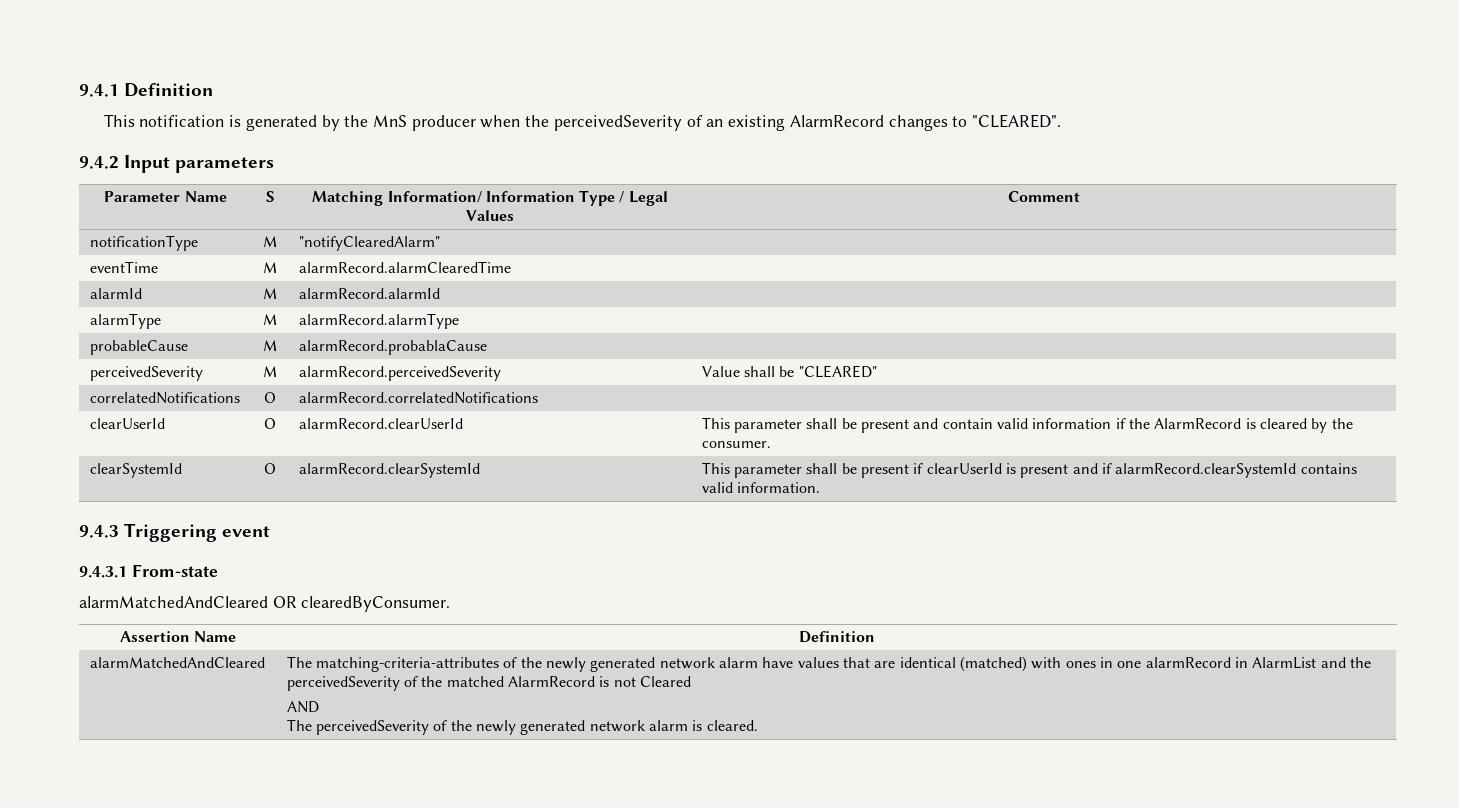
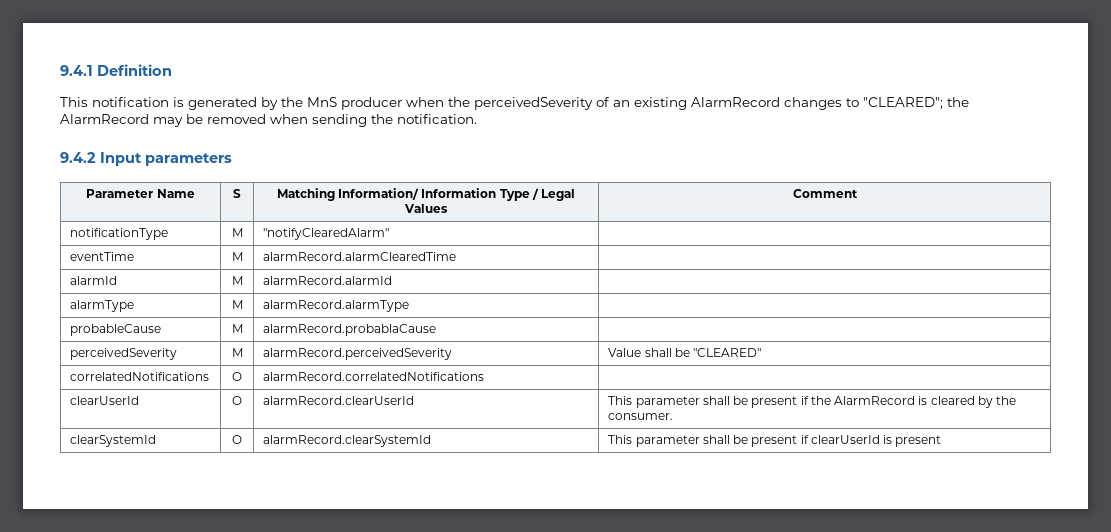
- This notification is generated by the MnS producer when the perceivedSeverity of an existing AlarmRecord changes to "CLEARED".
+ This notification is generated by the MnS producer when the perceivedSeverity of an existing AlarmRecord changes to "CLEARED"; the AlarmRecord may be removed when sending the notification.
- clearUserId | O | alarmRecord.clearUserId | This parameter shall be present and contain valid information if the AlarmRecord is cleared by the consumer.
+ clearUserId | O | alarmRecord.clearUserId | This parameter shall be present if the AlarmRecord is cleared by the consumer.
- clearSystemId | O | alarmRecord.clearSystemId | This parameter shall be present if clearUserId is present and if alarmRecord.clearSystemId contains valid information.
- 9.4.3 Triggering event
- 9.4.3.1 From-state
- alarmMatchedAndCleared OR clearedByConsumer.
- Assertion Name | Definition
- alarmMatchedAndCleared | The matching-criteria-attributes of the newly generated network alarm have values that are identical (matched) with ones in one alarmRecord in AlarmList and the perceivedSeverity of the matched AlarmRecord is not Cleared
- AND
- The perceivedSeverity of the newly generated network alarm is cleared.
+ clearSystemId | O | alarmRecord.clearSystemId | This parameter shall be present if clearUserId is present

